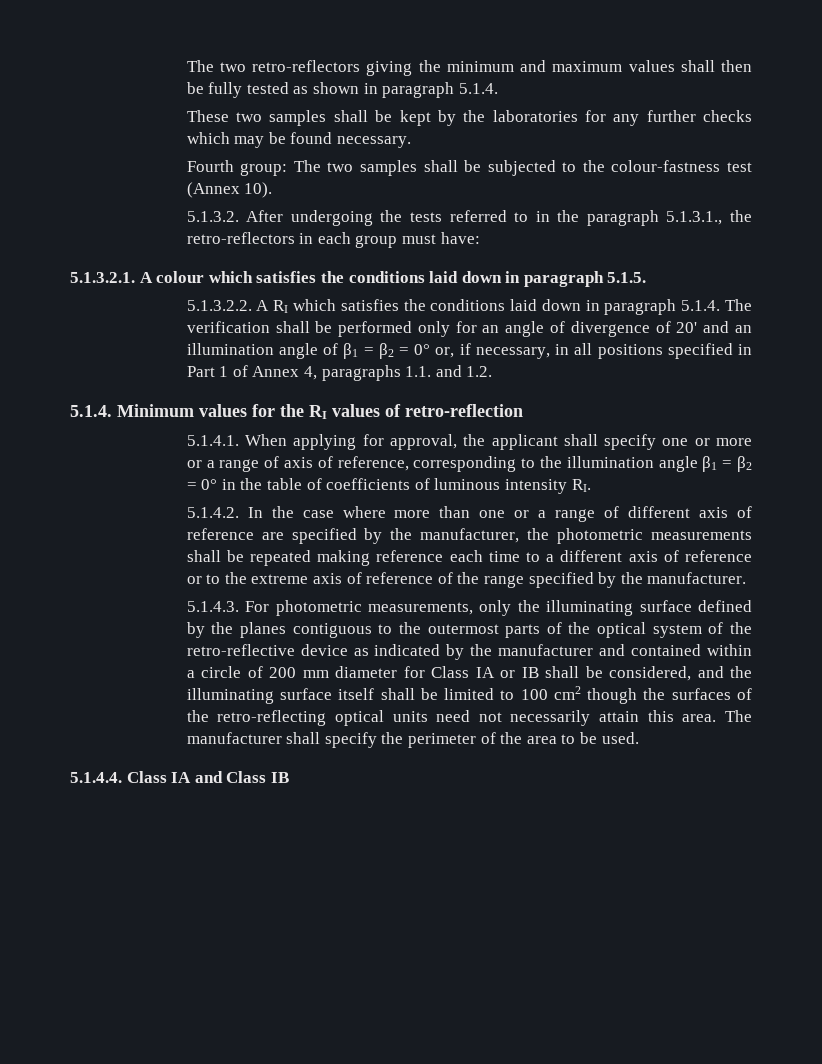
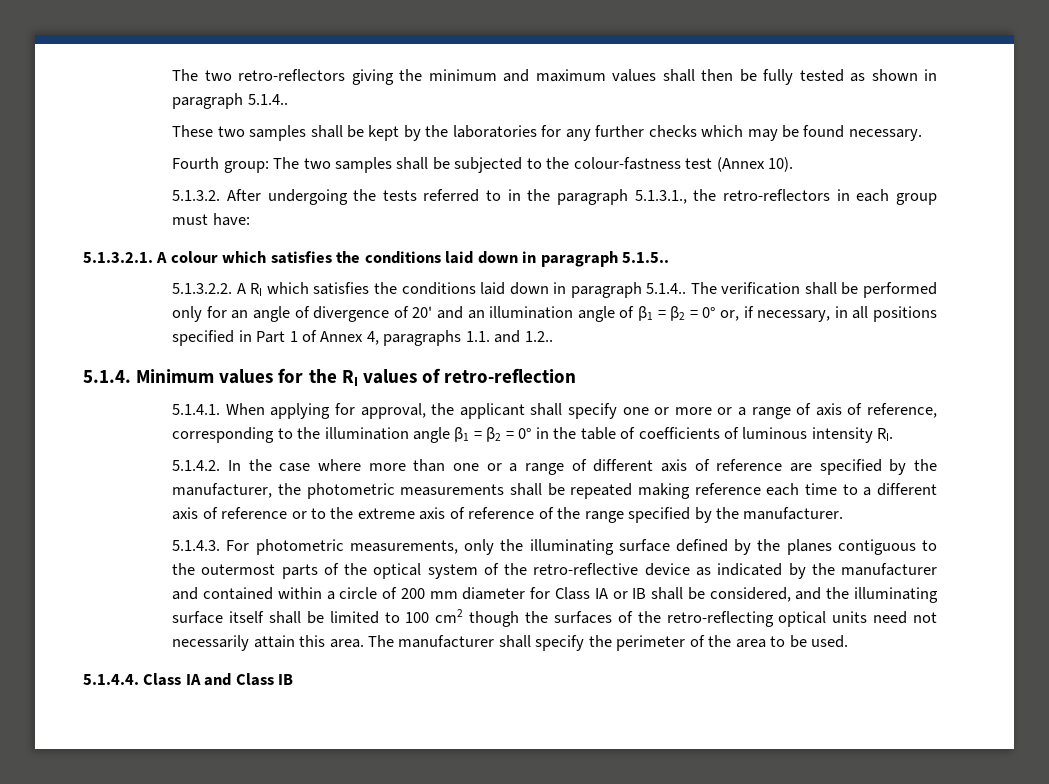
- The two retro-reflectors giving the minimum and maximum values shall then be fully tested as shown in paragraph 5.1.4.
+ The two retro-reflectors giving the minimum and maximum values shall then be fully tested as shown in paragraph 5.1.4..
- 5.1.3.2.1. A colour which satisfies the conditions laid down in paragraph 5.1.5.
+ 5.1.3.2.1. A colour which satisfies the conditions laid down in paragraph 5.1.5..
- 5.1.3.2.2. A RI which satisfies the conditions laid down in paragraph 5.1.4. The verification shall be performed only for an angle of divergence of 20' and an illumination angle of β1 = β2 = 0° or, if necessary, in all positions specified in Part 1 of Annex 4, paragraphs 1.1. and 1.2.
+ 5.1.3.2.2. A RI which satisfies the conditions laid down in paragraph 5.1.4.. The verification shall be performed only for an angle of divergence of 20' and an illumination angle of β1 = β2 = 0° or, if necessary, in all positions specified in Part 1 of Annex 4, paragraphs 1.1. and 1.2..

